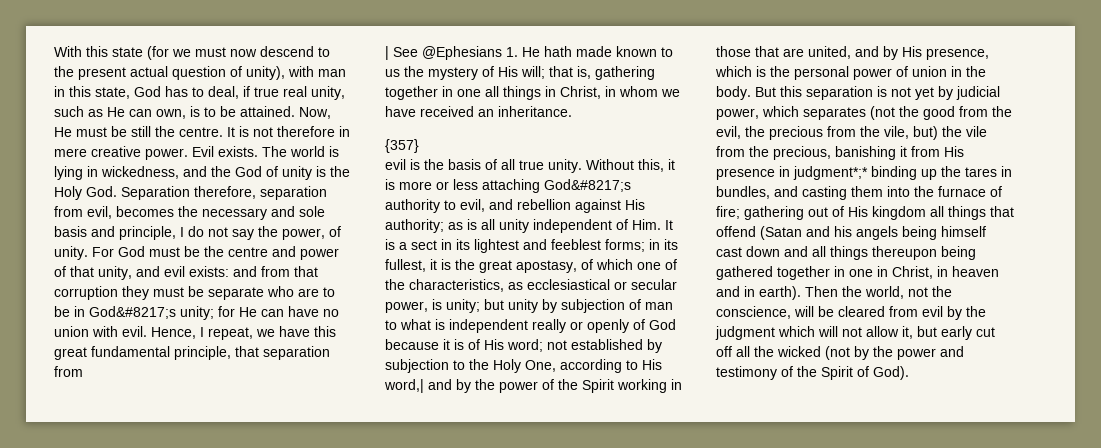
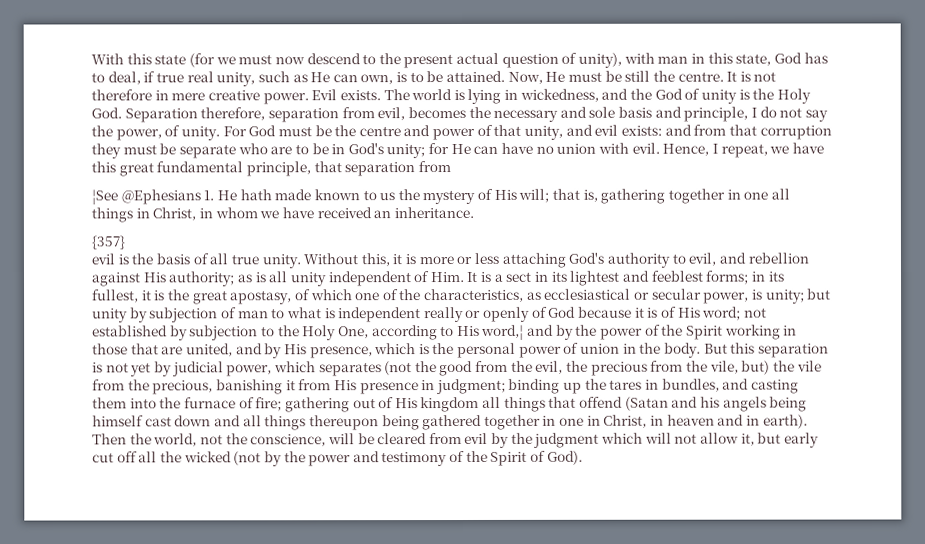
- For God must be the centre and power of that unity, and evil exists: and from that corruption they must be separate who are to be in God&#8217;s unity; for He can have no union with evil.
+ For God must be the centre and power of that unity, and evil exists: and from that corruption they must be separate who are to be in God's unity; for He can have no union with evil.
- | See @Ephesians 1. He hath made known to us the mystery of His will; that is, gathering together in one all things in Christ, in whom we have received an inheritance.
+ ¦See @Ephesians 1. He hath made known to us the mystery of His will; that is, gathering together in one all things in Christ, in whom we have received an inheritance.
- Without this, it is more or less attaching God&#8217;s authority to evil, and rebellion against His authority;
+ Without this, it is more or less attaching God's authority to evil, and rebellion against His authority;
- not established by subjection to the Holy One, according to His word,| and by the power of the Spirit working in those that are united, and by His presence, which is the personal power of union in the body.
+ not established by subjection to the Holy One, according to His word,¦ and by the power of the Spirit working in those that are united, and by His presence, which is the personal power of union in the body.
- But this separation is not yet by judicial power, which separates (not the good from the evil, the precious from the vile, but) the vile from the precious, banishing it from His presence in judgment*;* binding up the tares in bundles, and casting them into the furnace of fire;
+ But this separation is not yet by judicial power, which separates (not the good from the evil, the precious from the vile, but) the vile from the precious, banishing it from His presence in judgment; binding up the tares in bundles, and casting them into the furnace of fire;

